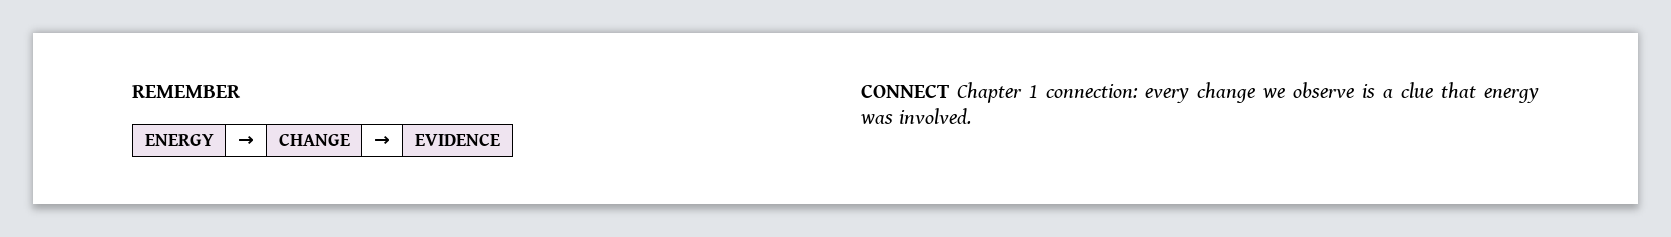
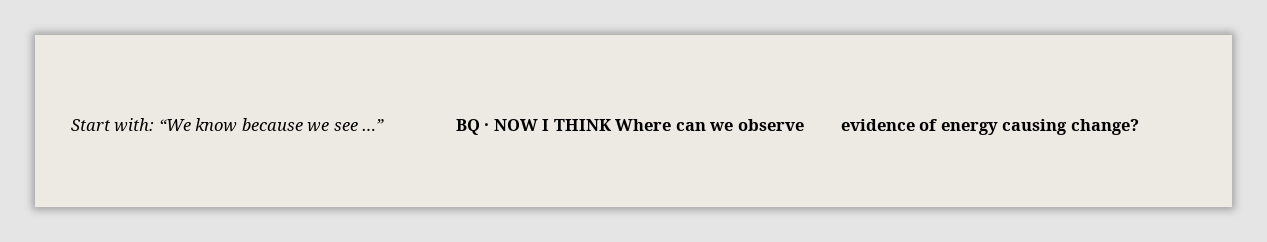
- REMEMBER
- ENERGY | → | CHANGE | → | EVIDENCE
- CONNECT Chapter 1 connection: every change we observe is a clue that energy was involved.
+ Start with: “We know because we see …”
+ BQ · NOW I THINK Where can we observe evidence of energy causing change?

